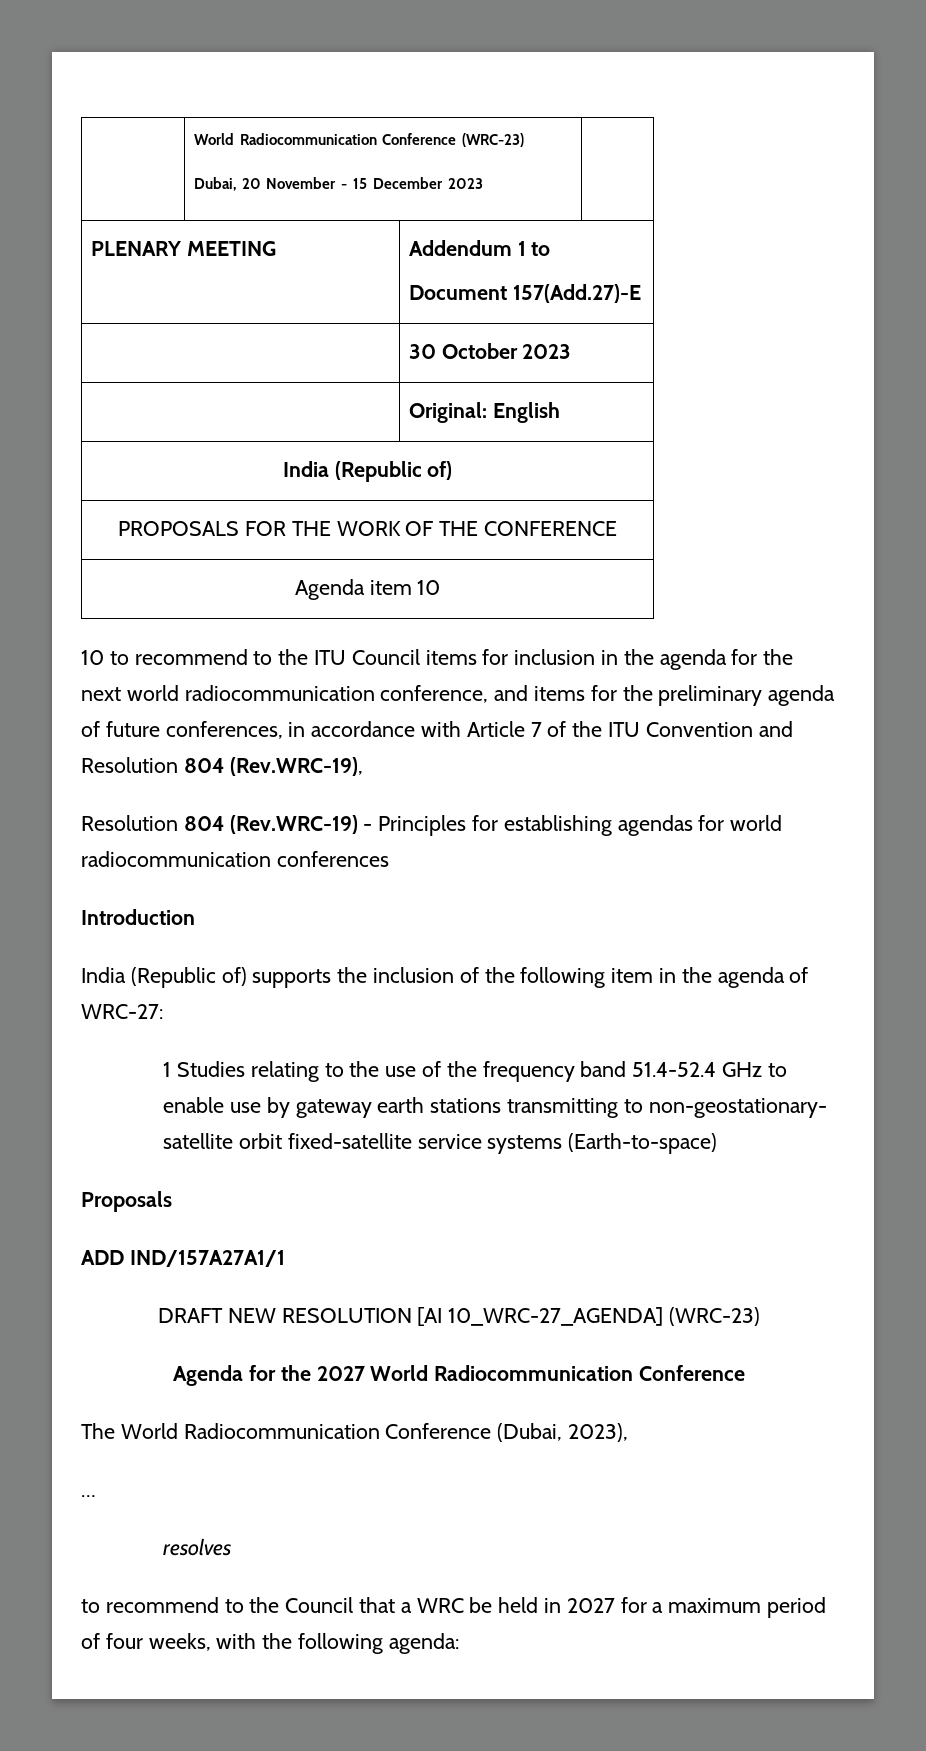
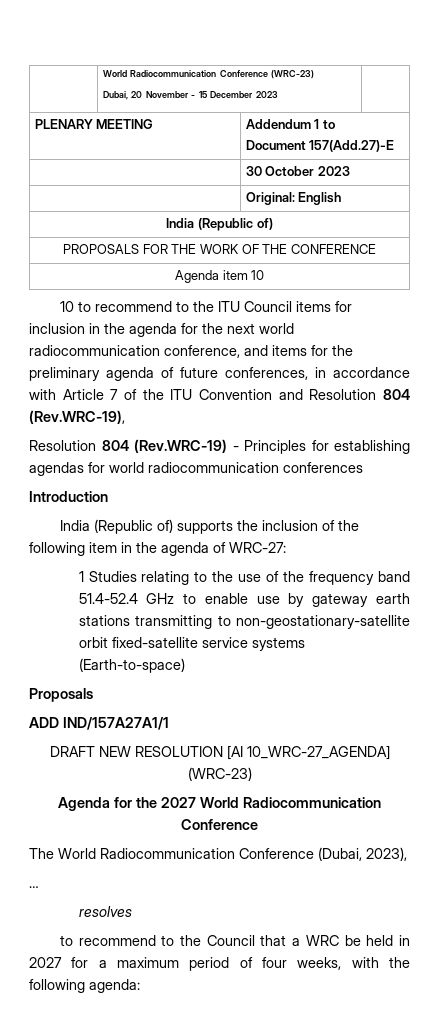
- 1 Studies relating to the use of the frequency band 51.4-52.4 GHz to enable use by gateway earth stations transmitting to non-geostationary- satellite orbit fixed-satellite service systems (Earth-to-space)
+ 1 Studies relating to the use of the frequency band 51.4-52.4 GHz to enable use by gateway earth stations transmitting to non-geostationary-satellite orbit fixed-satellite service systems (Earth-to-space)

